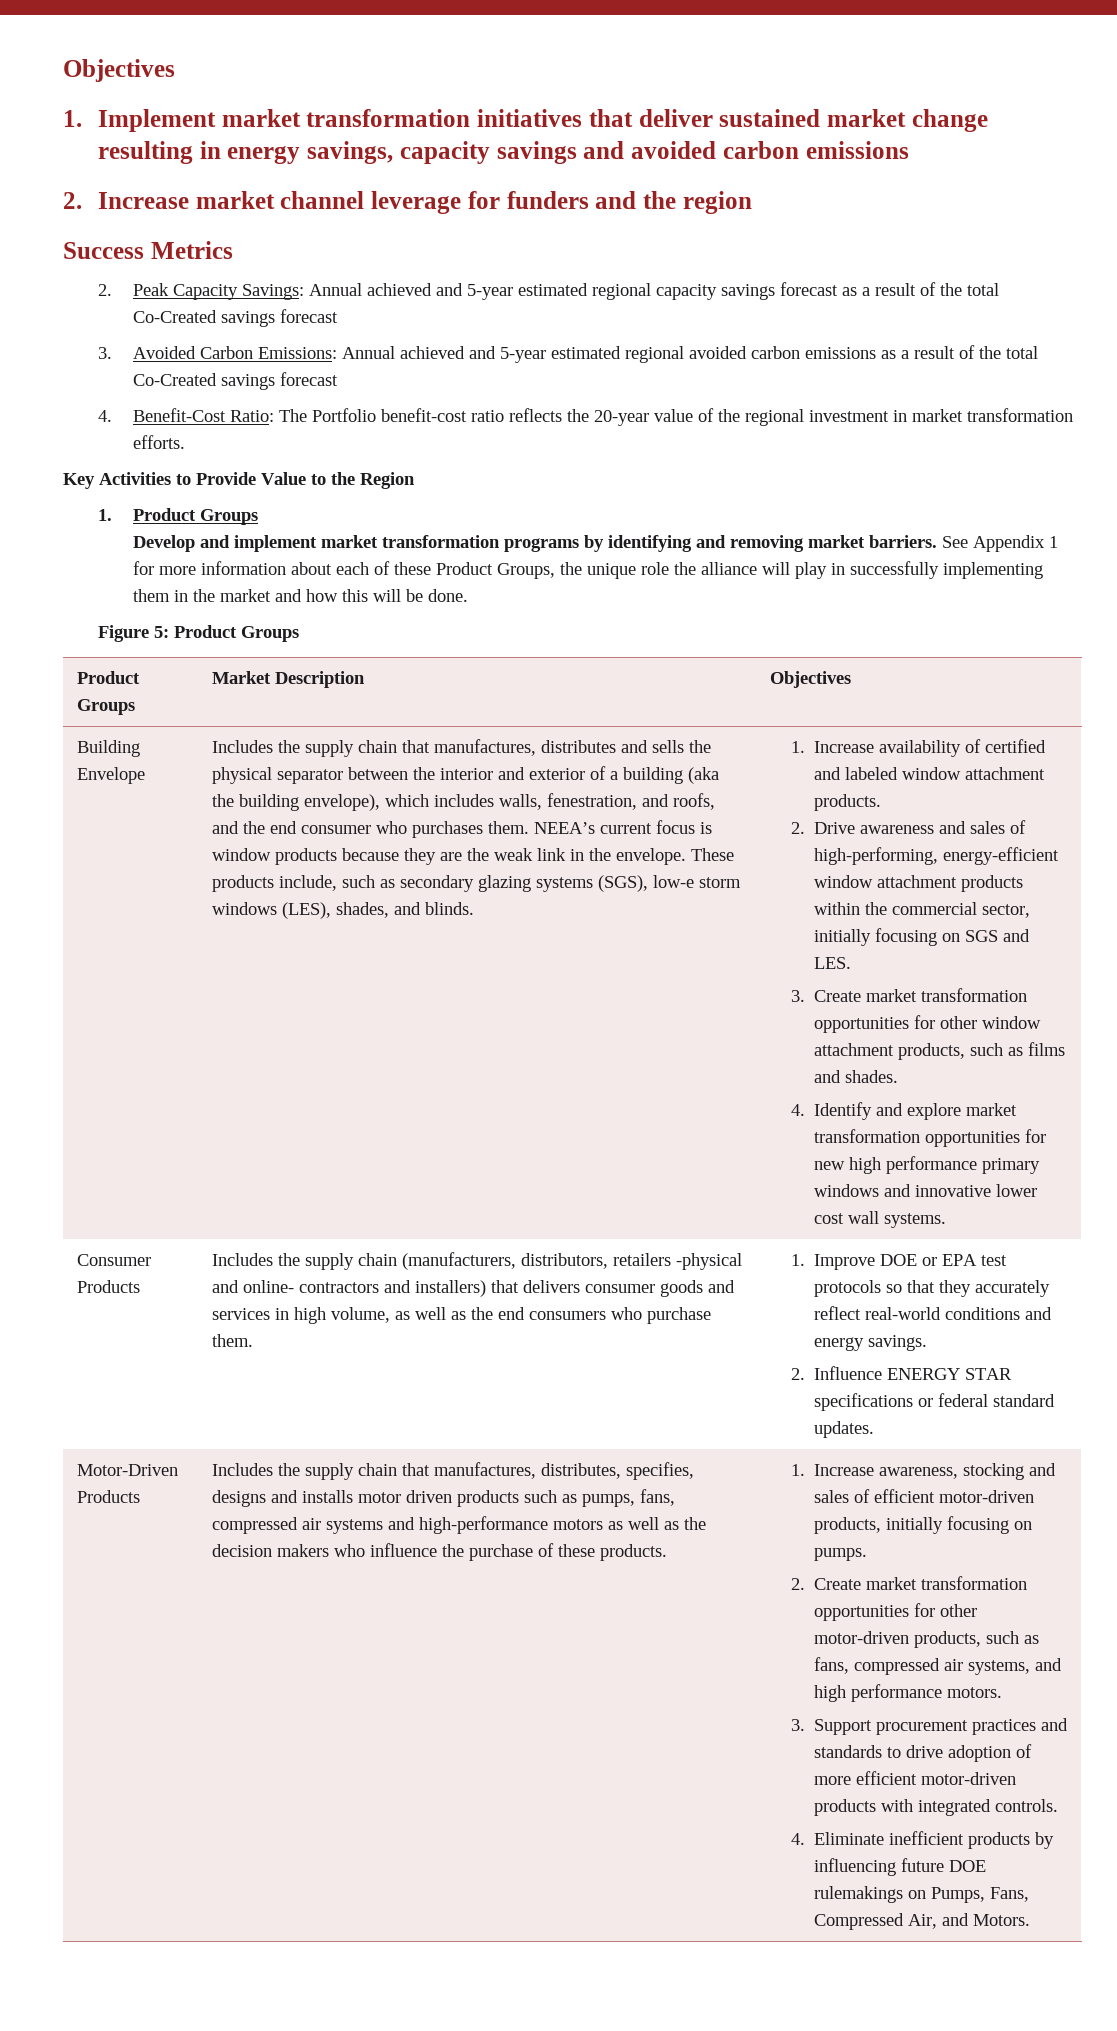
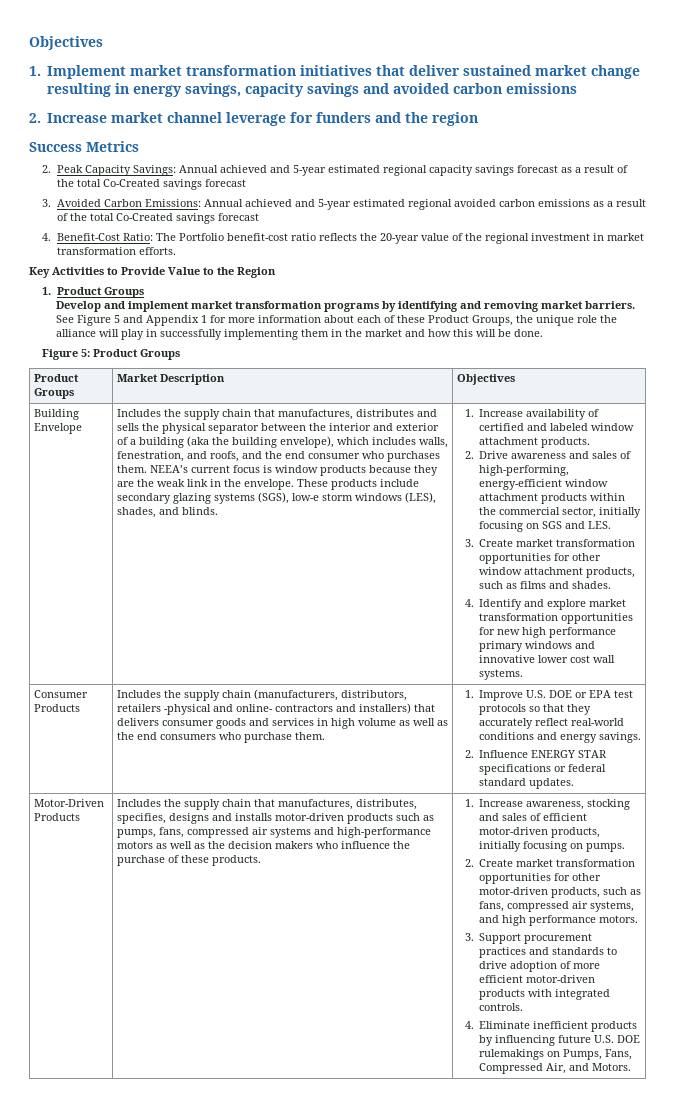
- See Appendix 1 for more information about each of these Product Groups, the unique role the alliance will play in successfully implementing them in the market and how this will be done.
+ See Figure 5 and Appendix 1 for more information about each of these Product Groups, the unique role the alliance will play in successfully implementing them in the market and how this will be done.
- These products include, such as secondary glazing systems (SGS), low-e storm windows (LES), shades, and blinds.
+ These products include secondary glazing systems (SGS), low-e storm windows (LES), shades, and blinds.
- Includes the supply chain (manufacturers, distributors, retailers -physical and online- contractors and installers) that delivers consumer goods and services in high volume, as well as the end consumers who purchase them.
+ Includes the supply chain (manufacturers, distributors, retailers -physical and online- contractors and installers) that delivers consumer goods and services in high volume as well as the end consumers who purchase them.
- 1. Improve DOE or EPA test protocols so that they accurately reflect real-world conditions and energy savings.
+ 1. Improve U.S. DOE or EPA test protocols so that they accurately reflect real-world conditions and energy savings.
- Includes the supply chain that manufactures, distributes, specifies, designs and installs motor driven products such as pumps, fans, compressed air systems and high-performance motors as well as the decision makers who influence the purchase of these products.
+ Includes the supply chain that manufactures, distributes, specifies, designs and installs motor-driven products such as pumps, fans, compressed air systems and high-performance motors as well as the decision makers who influence the purchase of these products.
- 4. Eliminate inefficient products by influencing future DOE rulemakings on Pumps, Fans, Compressed Air, and Motors.
+ 4. Eliminate inefficient products by influencing future U.S. DOE rulemakings on Pumps, Fans, Compressed Air, and Motors.

